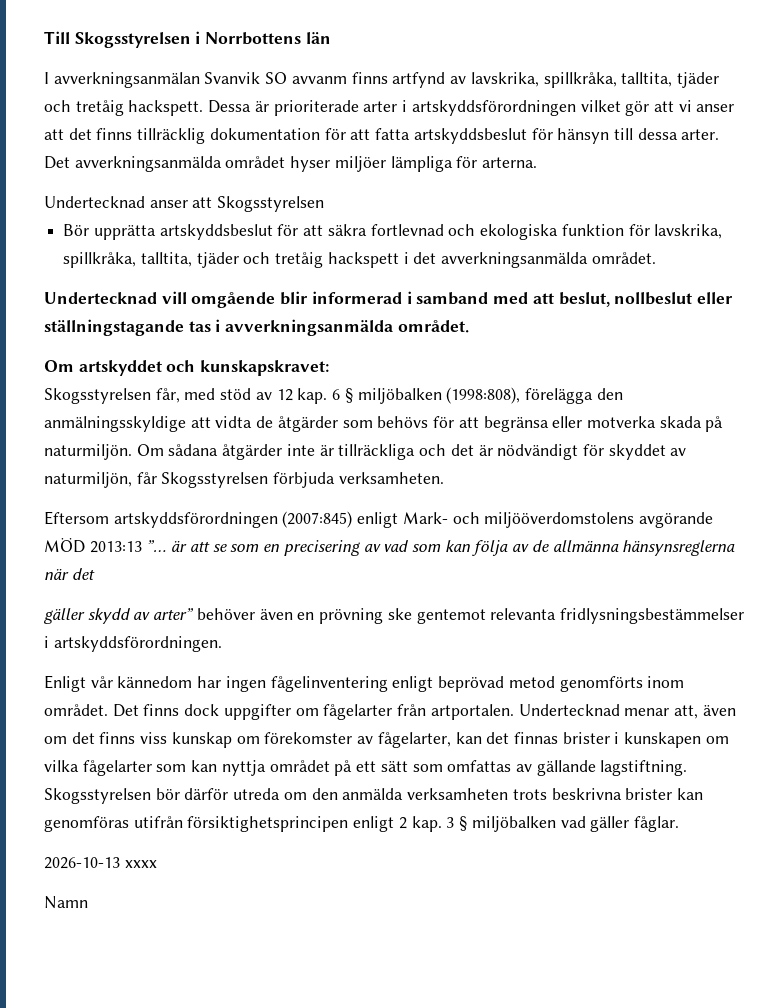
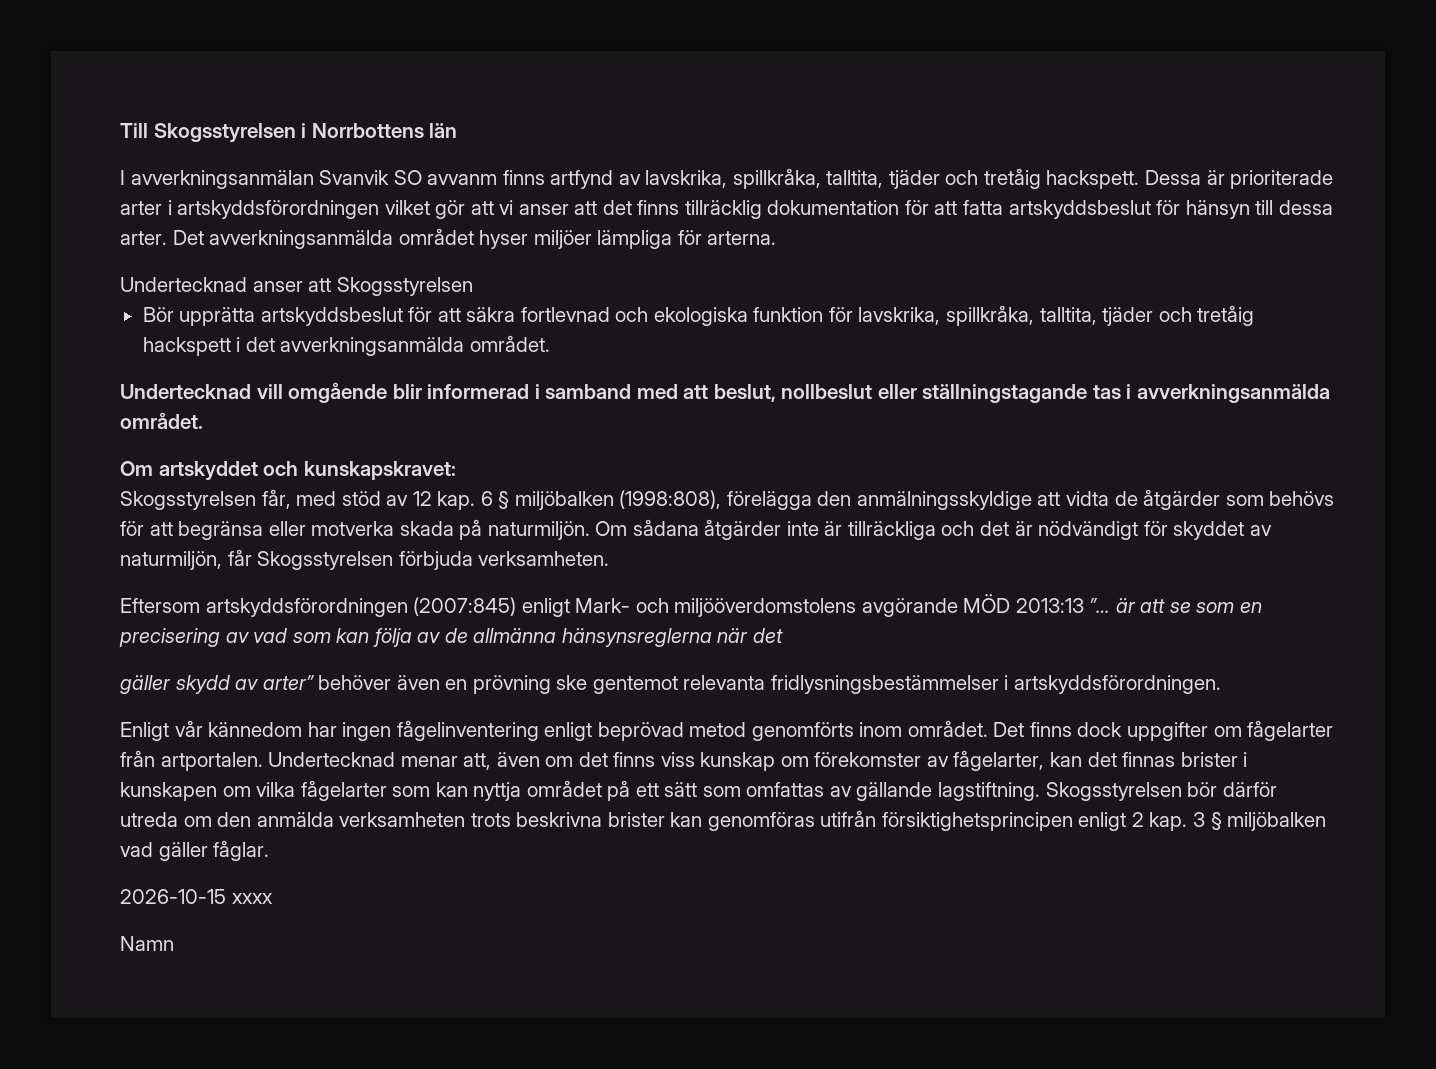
- 2026-10-13 xxxx
+ 2026-10-15 xxxx

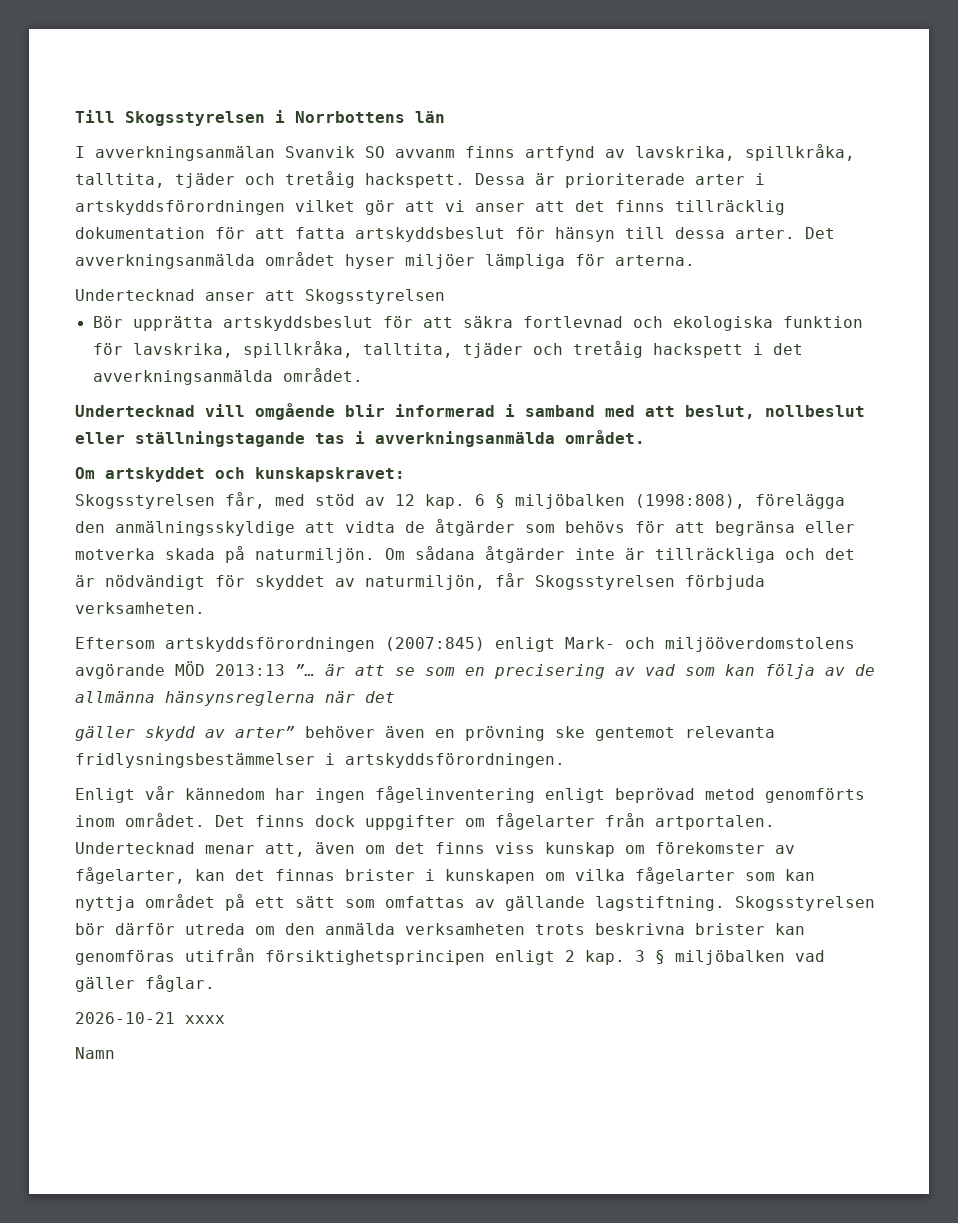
- 2026-10-15 xxxx
+ 2026-10-21 xxxx

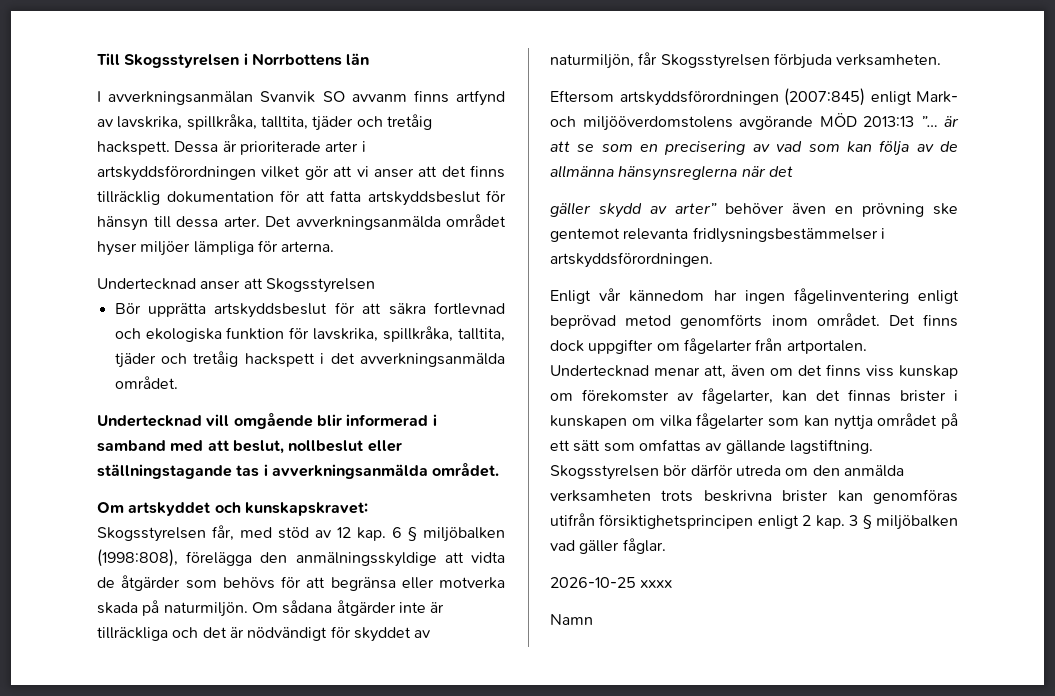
- 2026-10-21 xxxx
+ 2026-10-25 xxxx

